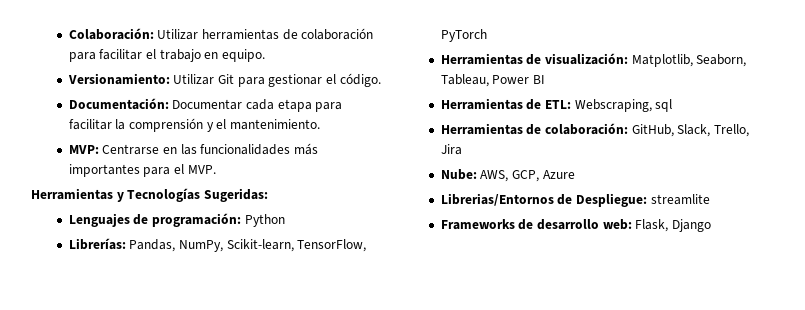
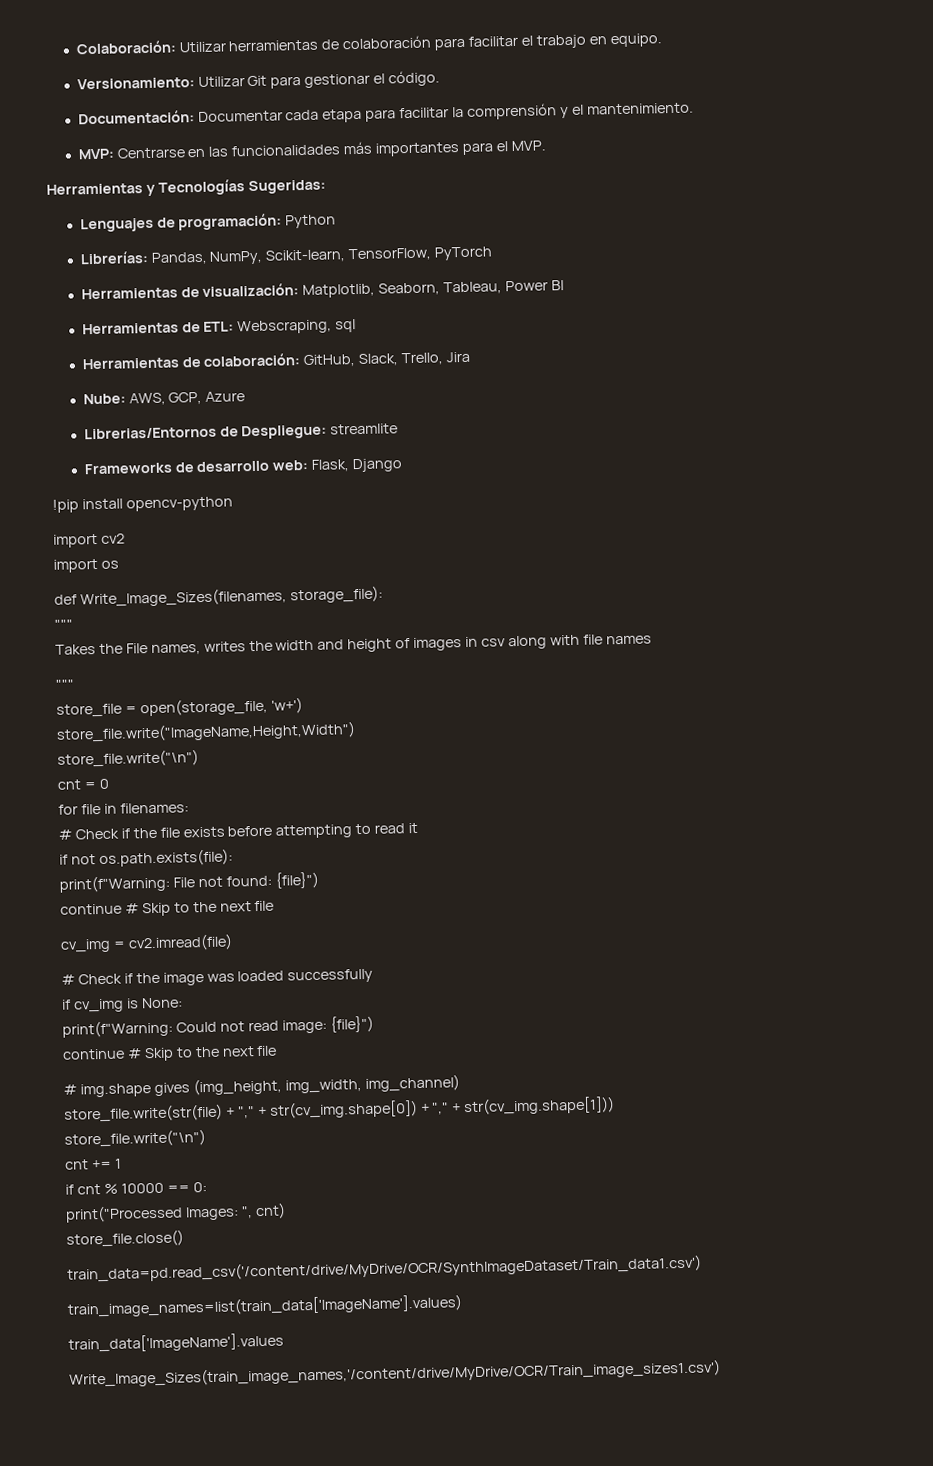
+ !pip install opencv-python
+ import cv2
+ import os
+ def Write_Image_Sizes(filenames, storage_file):
+ """
+ Takes the File names, writes the width and height of images in csv along with file names
+ """
+ store_file = open(storage_file, 'w+')
+ store_file.write("ImageName,Height,Width")
+ store_file.write("\n")
+ cnt = 0
+ for file in filenames:
+ # Check if the file exists before attempting to read it
+ if not os.path.exists(file):
+ print(f"Warning: File not found: {file}")
+ continue # Skip to the next file
+ cv_img = cv2.imread(file)
+ # Check if the image was loaded successfully
+ if cv_img is None:
+ print(f"Warning: Could not read image: {file}")
+ continue # Skip to the next file
+ # img.shape gives (img_height, img_width, img_channel)
+ store_file.write(str(file) + "," + str(cv_img.shape[0]) + "," + str(cv_img.shape[1]))
+ store_file.write("\n")
+ cnt += 1
+ if cnt % 10000 == 0:
+ print("Processed Images: ", cnt)
+ store_file.close()
+ train_data=pd.read_csv('/content/drive/MyDrive/OCR/SynthImageDataset/Train_data1.csv')
+ train_image_names=list(train_data['ImageName'].values)
+ train_data['ImageName'].values
+ Write_Image_Sizes(train_image_names,'/content/drive/MyDrive/OCR/Train_image_sizes1.csv')

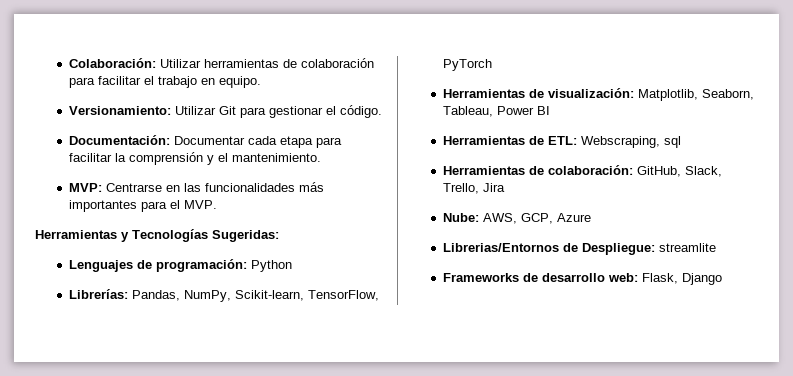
- !pip install opencv-python
- import cv2
- import os
- def Write_Image_Sizes(filenames, storage_file):
- """
- Takes the File names, writes the width and height of images in csv along with file names
- """
- store_file = open(storage_file, 'w+')
- store_file.write("ImageName,Height,Width")
- store_file.write("\n")
- cnt = 0
- for file in filenames:
- # Check if the file exists before attempting to read it
- if not os.path.exists(file):
- print(f"Warning: File not found: {file}")
- continue # Skip to the next file
- cv_img = cv2.imread(file)
- # Check if the image was loaded successfully
- if cv_img is None:
- print(f"Warning: Could not read image: {file}")
- continue # Skip to the next file
- # img.shape gives (img_height, img_width, img_channel)
- store_file.write(str(file) + "," + str(cv_img.shape[0]) + "," + str(cv_img.shape[1]))
- store_file.write("\n")
- cnt += 1
- if cnt % 10000 == 0:
- print("Processed Images: ", cnt)
- store_file.close()
- train_data=pd.read_csv('/content/drive/MyDrive/OCR/SynthImageDataset/Train_data1.csv')
- train_image_names=list(train_data['ImageName'].values)
- train_data['ImageName'].values
- Write_Image_Sizes(train_image_names,'/content/drive/MyDrive/OCR/Train_image_sizes1.csv')

